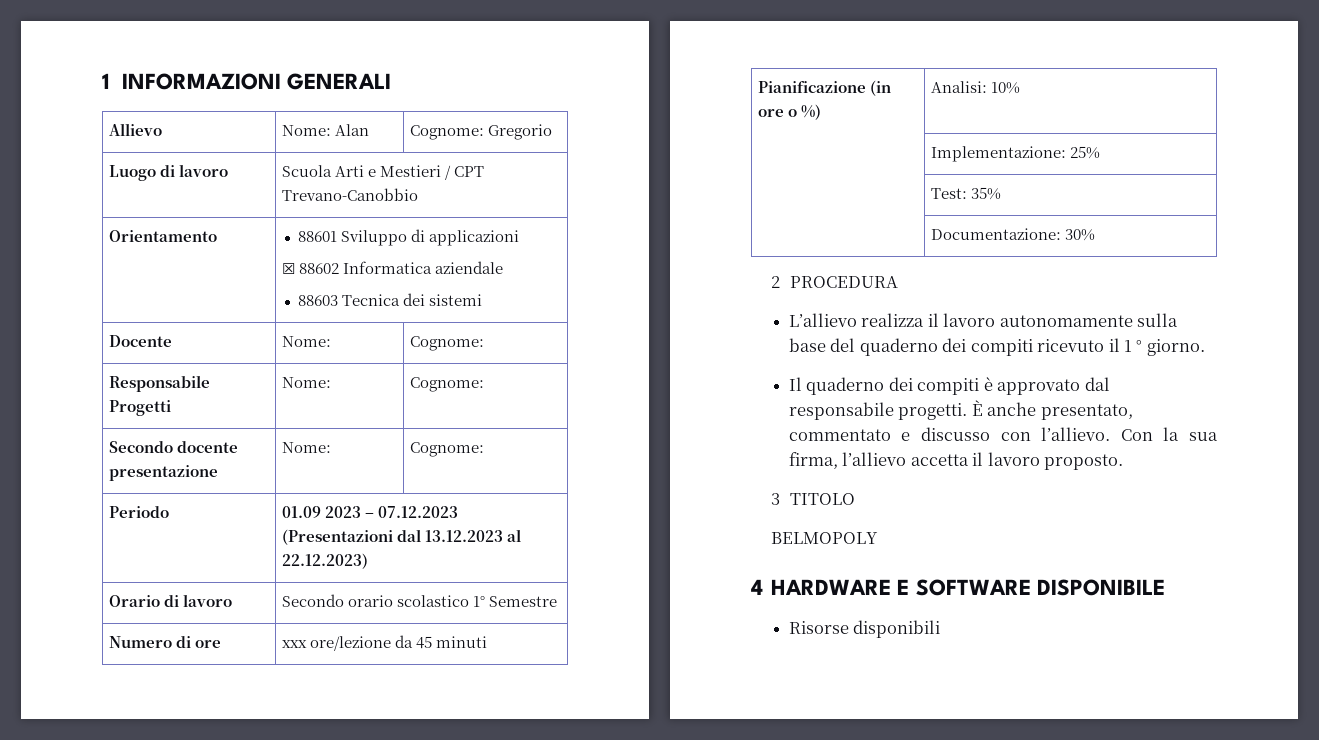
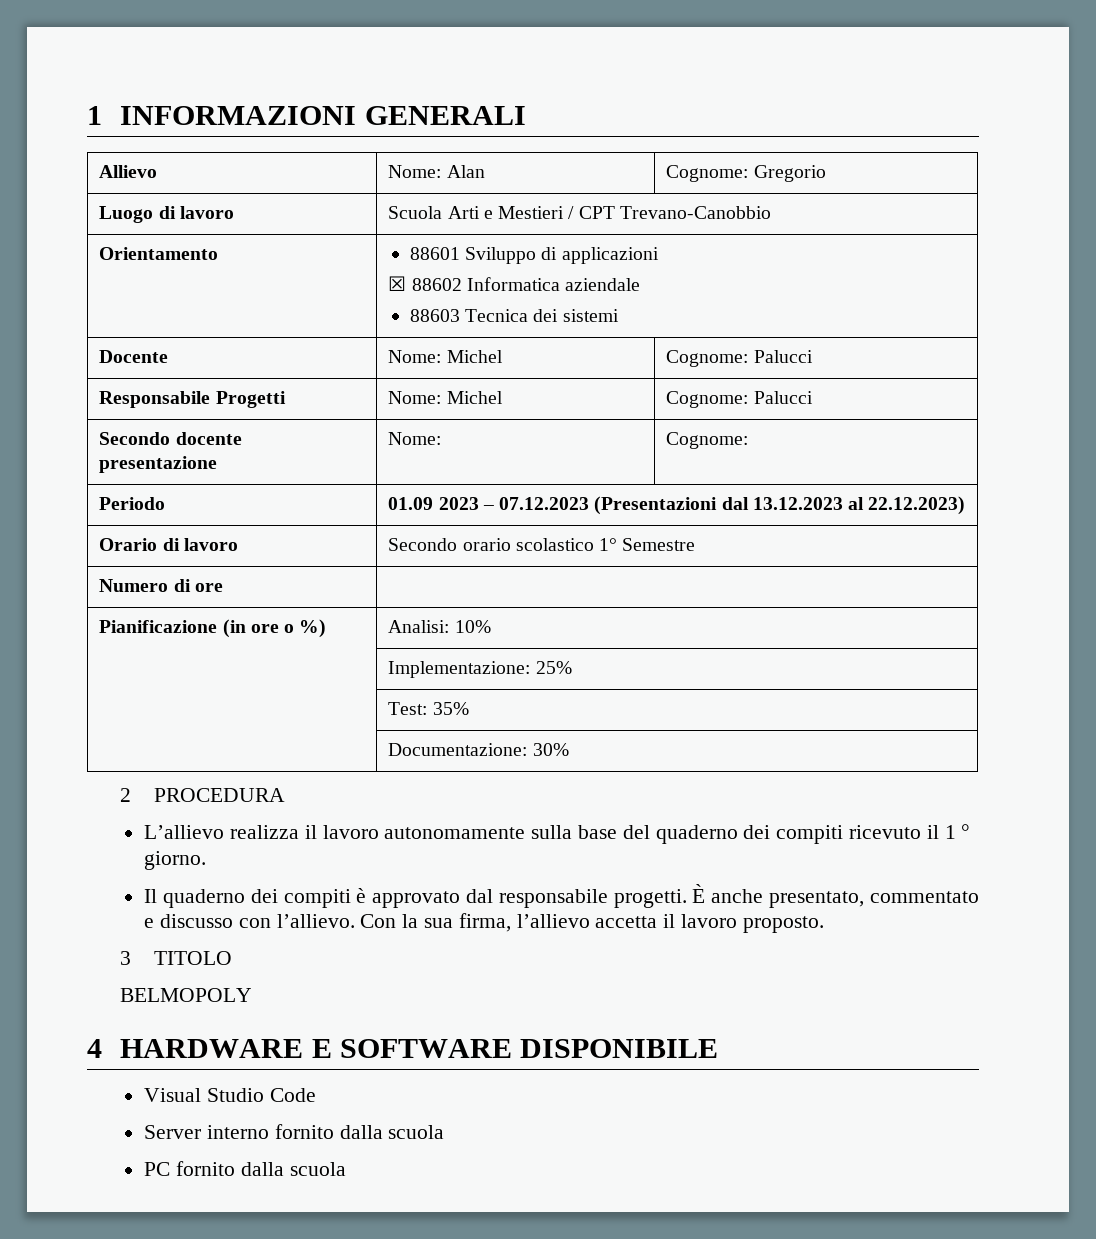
- Docente | Nome: | Cognome:
+ Docente | Nome: Michel | Cognome: Palucci
- Responsabile Progetti | Nome: | Cognome:
+ Responsabile Progetti | Nome: Michel | Cognome: Palucci
- Numero di ore | xxx ore/lezione da 45 minuti
+ Numero di ore |
- Risorse disponibili
+ Visual Studio Code
+ Server interno fornito dalla scuola
+ PC fornito dalla scuola

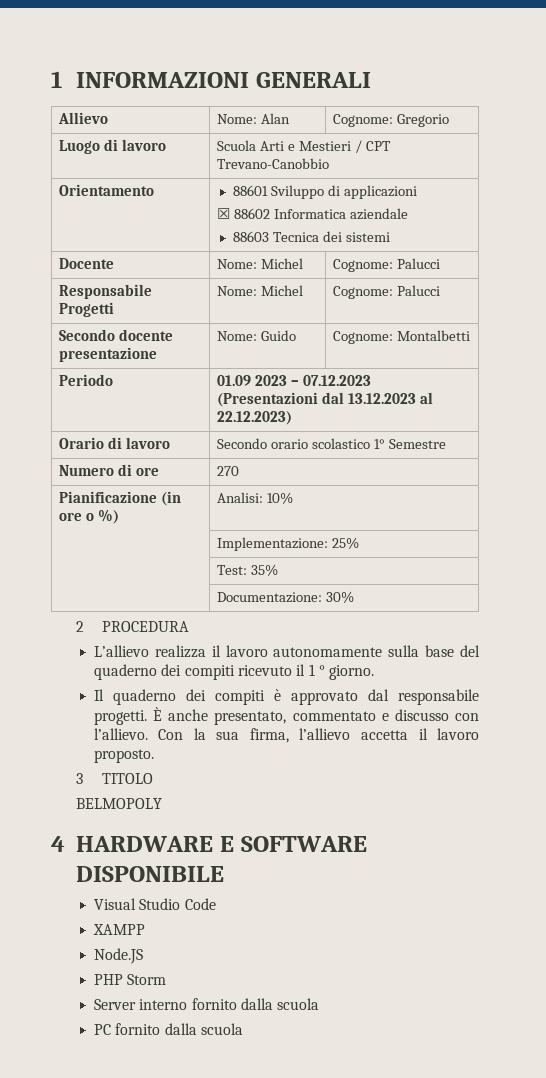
- Secondo docente presentazione | Nome: | Cognome:
+ Secondo docente presentazione | Nome: Guido | Cognome: Montalbetti
- Numero di ore |
+ Numero di ore | 270
+ XAMPP
+ Node.JS
+ PHP Storm

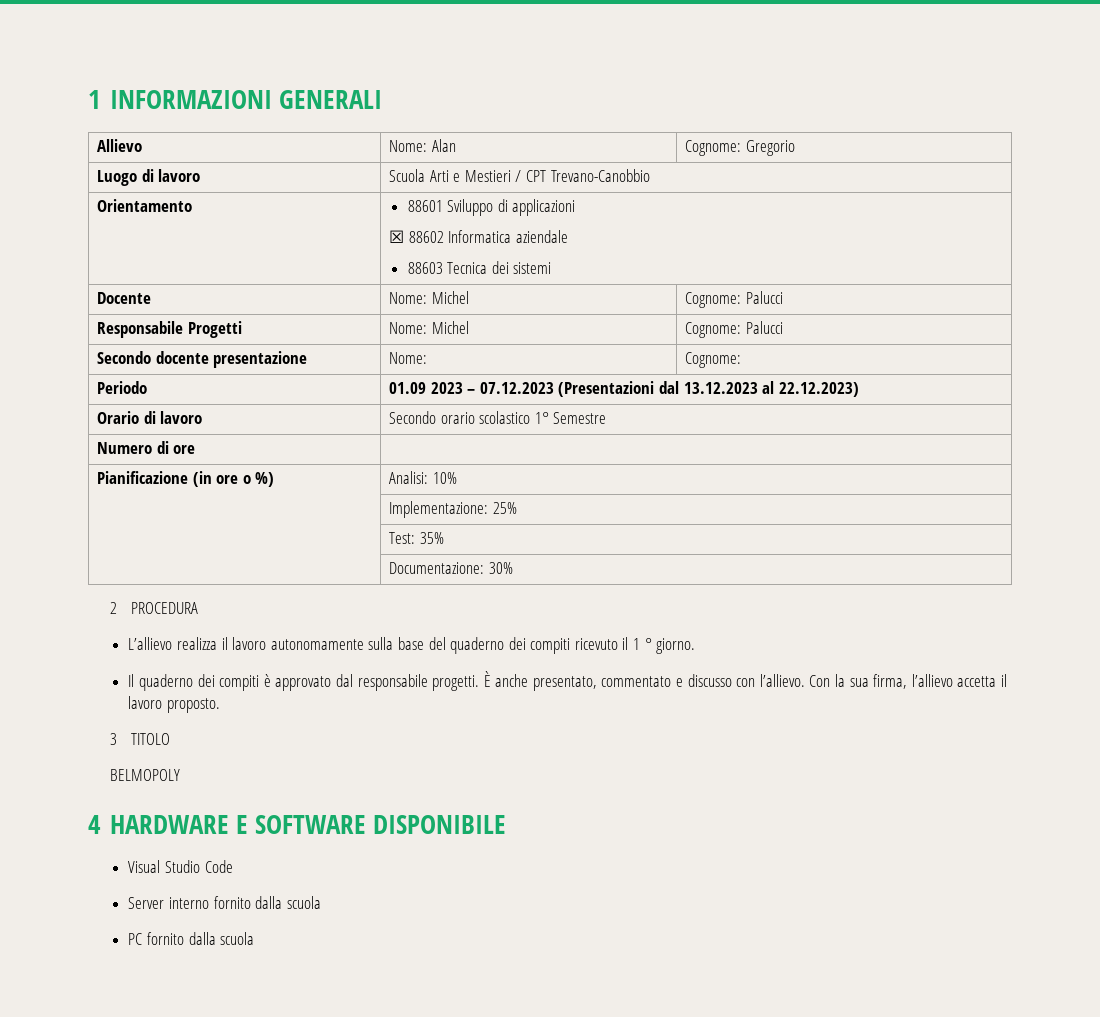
- Secondo docente presentazione | Nome: Guido | Cognome: Montalbetti
+ Secondo docente presentazione | Nome: | Cognome:
- Numero di ore | 270
+ Numero di ore |
- XAMPP
- Node.JS
- PHP Storm

